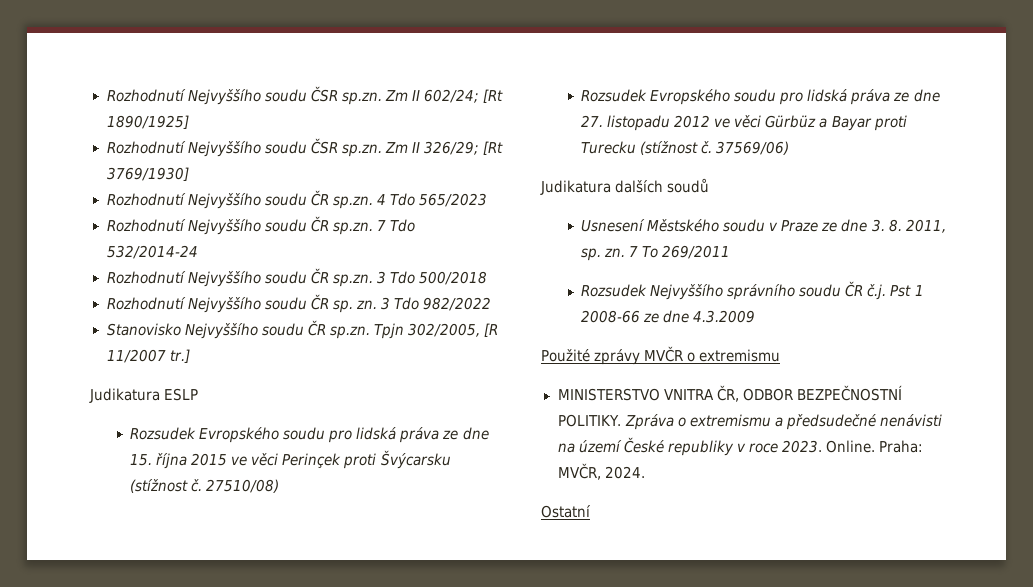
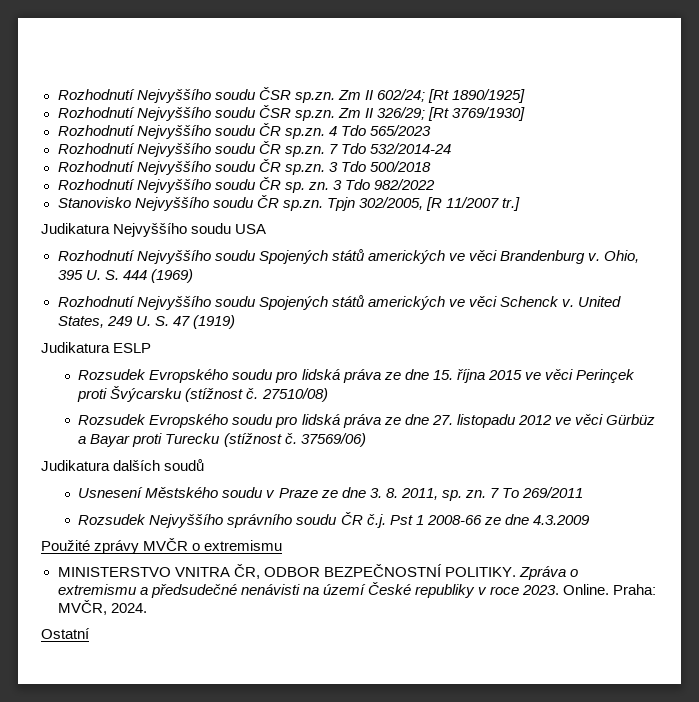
+ Judikatura Nejvyššího soudu USA
+ Rozhodnutí Nejvyššího soudu Spojených států amerických ve věci Brandenburg v. Ohio, 395 U. S. 444 (1969)
+ Rozhodnutí Nejvyššího soudu Spojených států amerických ve věci Schenck v. United States, 249 U. S. 47 (1919)

